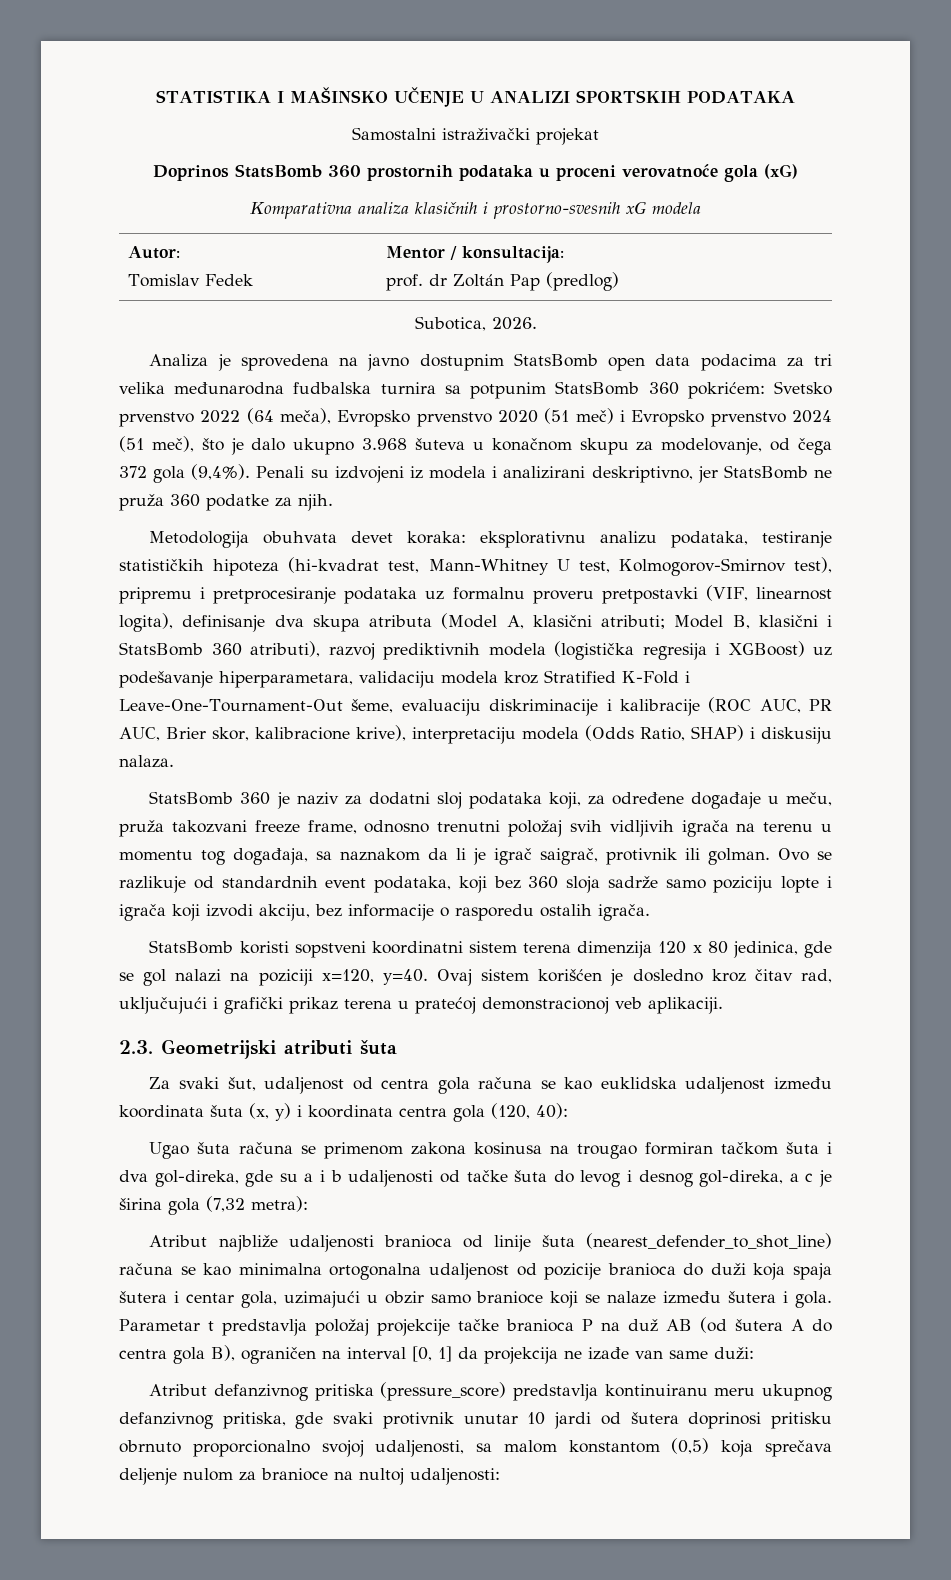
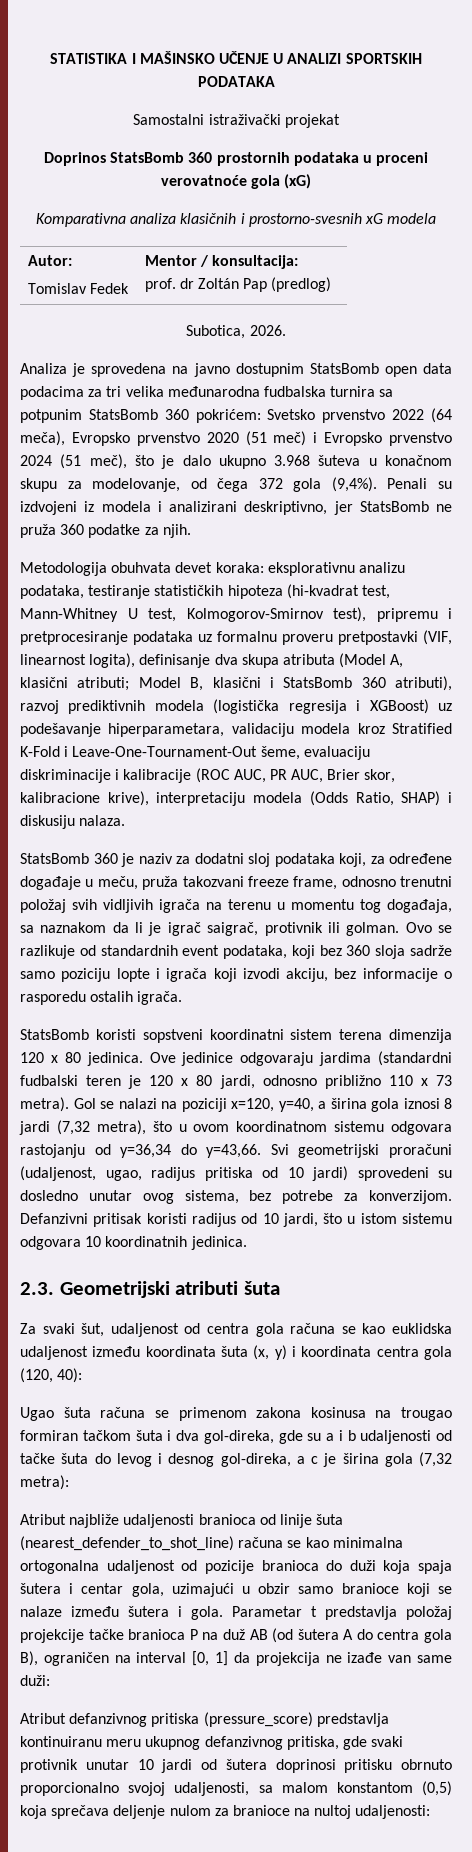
- StatsBomb koristi sopstveni koordinatni sistem terena dimenzija 120 x 80 jedinica, gde se gol nalazi na poziciji x=120, y=40. Ovaj sistem korišćen je dosledno kroz čitav rad, uključujući i grafički prikaz terena u pratećoj demonstracionoj veb aplikaciji.
+ StatsBomb koristi sopstveni koordinatni sistem terena dimenzija 120 x 80 jedinica. Ove jedinice odgovaraju jardima (standardni fudbalski teren je 120 x 80 jardi, odnosno približno 110 x 73 metra). Gol se nalazi na poziciji x=120, y=40, a širina gola iznosi 8 jardi (7,32 metra), što u ovom koordinatnom sistemu odgovara rastojanju od y=36,34 do y=43,66. Svi geometrijski proračuni (udaljenost, ugao, radijus pritiska od 10 jardi) sprovedeni su dosledno unutar ovog sistema, bez potrebe za konverzijom. Defanzivni pritisak koristi radijus od 10 jardi, što u istom sistemu odgovara 10 koordinatnih jedinica.

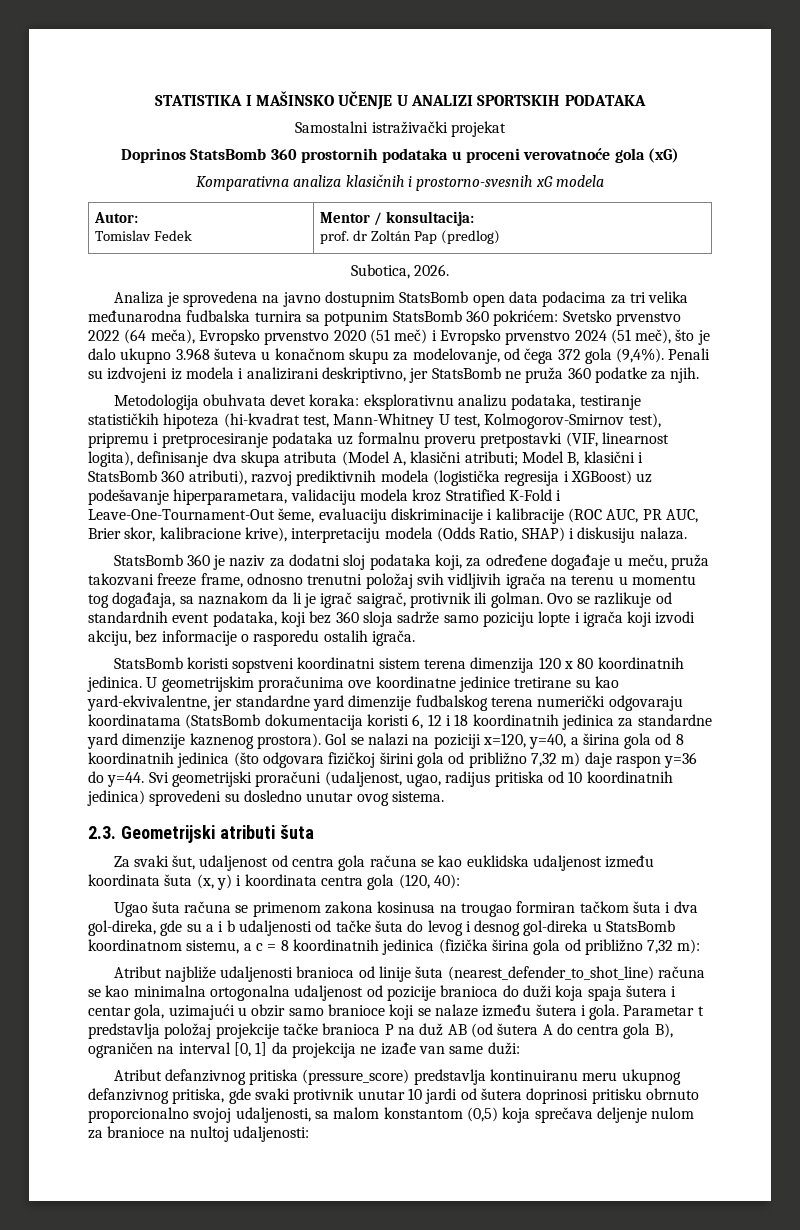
- StatsBomb koristi sopstveni koordinatni sistem terena dimenzija 120 x 80 jedinica. Ove jedinice odgovaraju jardima (standardni fudbalski teren je 120 x 80 jardi, odnosno približno 110 x 73 metra).
+ StatsBomb koristi sopstveni koordinatni sistem terena dimenzija 120 x 80 koordinatnih jedinica. U geometrijskim proračunima ove koordinatne jedinice tretirane su kao yard-ekvivalentne, jer standardne yard dimenzije fudbalskog terena numerički odgovaraju koordinatama (StatsBomb dokumentacija koristi 6, 12 i 18 koordinatnih jedinica za standardne yard dimenzije kaznenog prostora).
- Gol se nalazi na poziciji x=120, y=40, a širina gola iznosi 8 jardi (7,32 metra), što u ovom koordinatnom sistemu odgovara rastojanju od y=36,34 do y=43,66.
+ Gol se nalazi na poziciji x=120, y=40, a širina gola od 8 koordinatnih jedinica (što odgovara fizičkoj širini gola od približno 7,32 m) daje raspon y=36 do y=44.
- Svi geometrijski proračuni (udaljenost, ugao, radijus pritiska od 10 jardi) sprovedeni su dosledno unutar ovog sistema, bez potrebe za konverzijom. Defanzivni pritisak koristi radijus od 10 jardi, što u istom sistemu odgovara 10 koordinatnih jedinica.
+ Svi geometrijski proračuni (udaljenost, ugao, radijus pritiska od 10 koordinatnih jedinica) sprovedeni su dosledno unutar ovog sistema.
- Ugao šuta računa se primenom zakona kosinusa na trougao formiran tačkom šuta i dva gol-direka, gde su a i b udaljenosti od tačke šuta do levog i desnog gol-direka, a c je širina gola (7,32 metra):
+ Ugao šuta računa se primenom zakona kosinusa na trougao formiran tačkom šuta i dva gol-direka, gde su a i b udaljenosti od tačke šuta do levog i desnog gol-direka u StatsBomb koordinatnom sistemu, a c = 8 koordinatnih jedinica (fizička širina gola od približno 7,32 m):

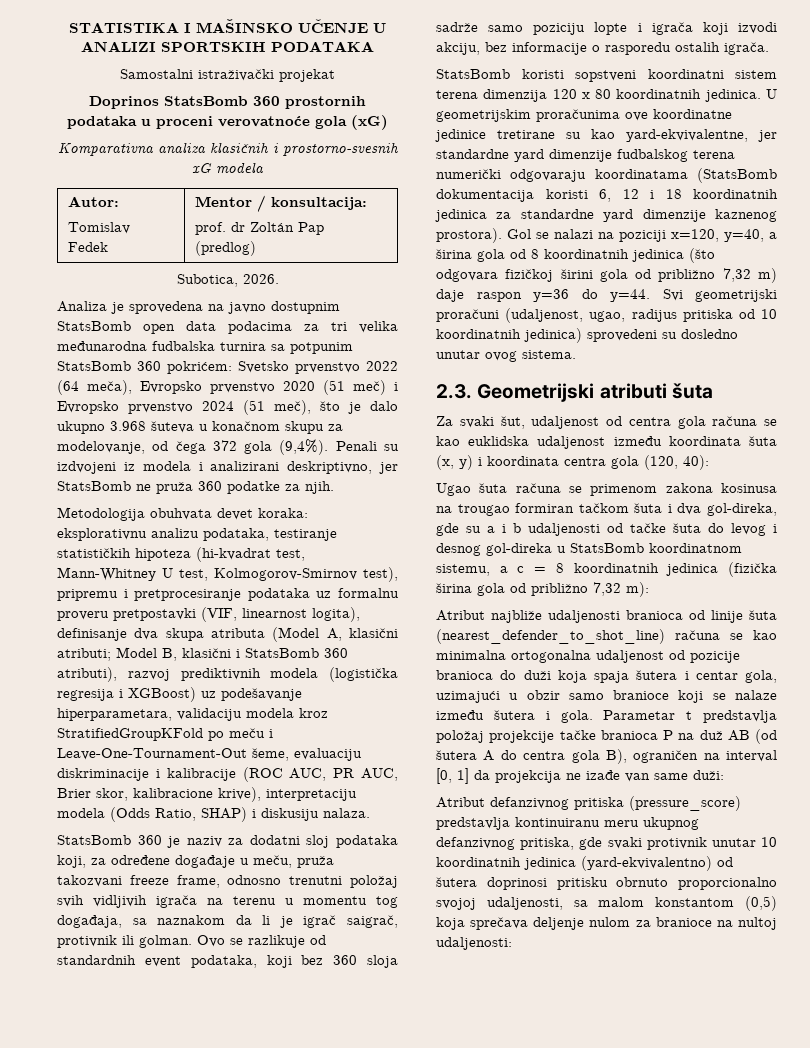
- Model B, klasični i StatsBomb 360 atributi), razvoj prediktivnih modela (logistička regresija i XGBoost) uz podešavanje hiperparametara, validaciju modela kroz Stratified K-Fold i Leave-One-Tournament-Out šeme, evaluaciju diskriminacije i kalibracije (ROC AUC, PR AUC, Brier skor, kalibracione krive), interpretaciju modela (Odds Ratio, SHAP) i diskusiju nalaza.
+ Model B, klasični i StatsBomb 360 atributi), razvoj prediktivnih modela (logistička regresija i XGBoost) uz podešavanje hiperparametara, validaciju modela kroz StratifiedGroupKFold po meču i Leave-One-Tournament-Out šeme, evaluaciju diskriminacije i kalibracije (ROC AUC, PR AUC, Brier skor, kalibracione krive), interpretaciju modela (Odds Ratio, SHAP) i diskusiju nalaza.
- Atribut defanzivnog pritiska (pressure_score) predstavlja kontinuiranu meru ukupnog defanzivnog pritiska, gde svaki protivnik unutar 10 jardi od šutera doprinosi pritisku obrnuto proporcionalno svojoj udaljenosti, sa malom konstantom (0,5) koja sprečava deljenje nulom za branioce na nultoj udaljenosti:
+ Atribut defanzivnog pritiska (pressure_score) predstavlja kontinuiranu meru ukupnog defanzivnog pritiska, gde svaki protivnik unutar 10 koordinatnih jedinica (yard-ekvivalentno) od šutera doprinosi pritisku obrnuto proporcionalno svojoj udaljenosti, sa malom konstantom (0,5) koja sprečava deljenje nulom za branioce na nultoj udaljenosti:

